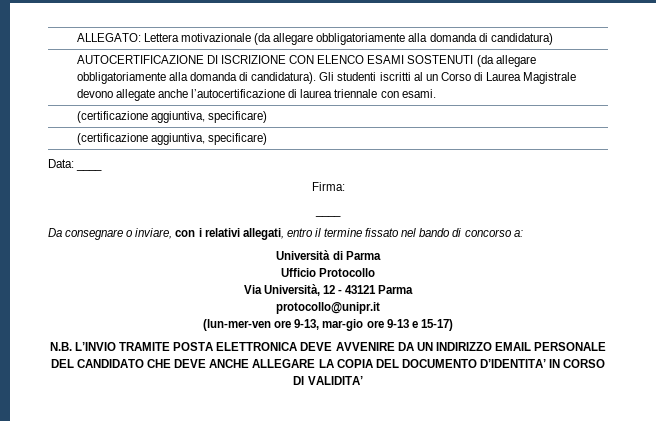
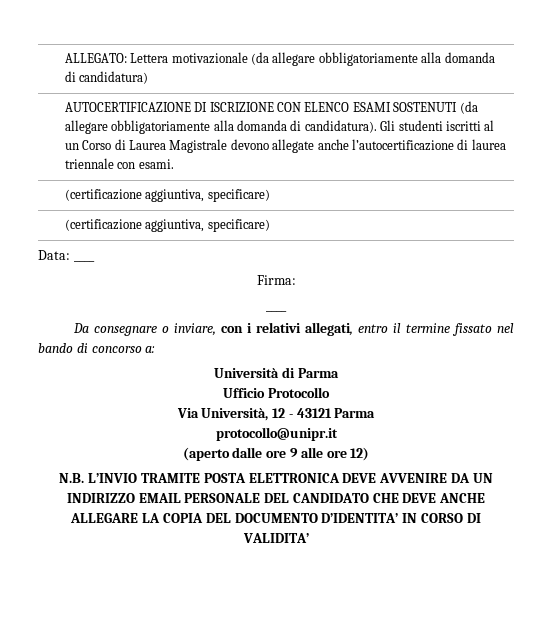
- (lun-mer-ven ore 9-13, mar-gio ore 9-13 e 15-17)
+ (aperto dalle ore 9 alle ore 12)

